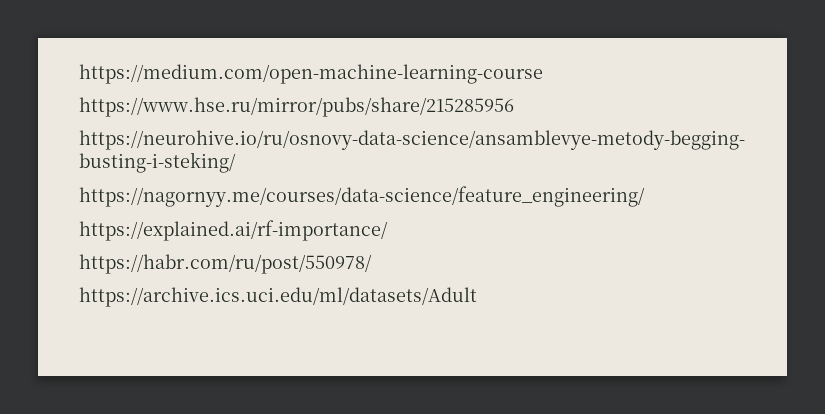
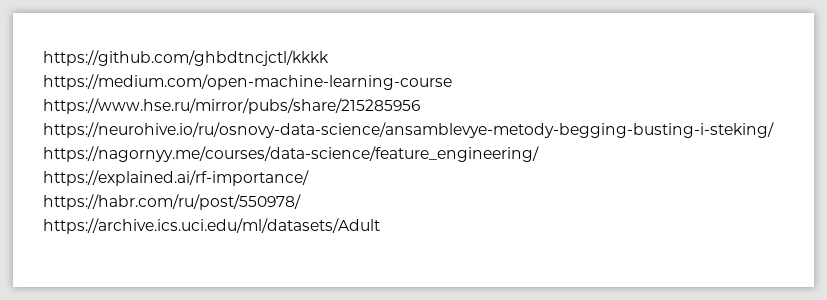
+ https://github.com/ghbdtncjctl/kkkk

